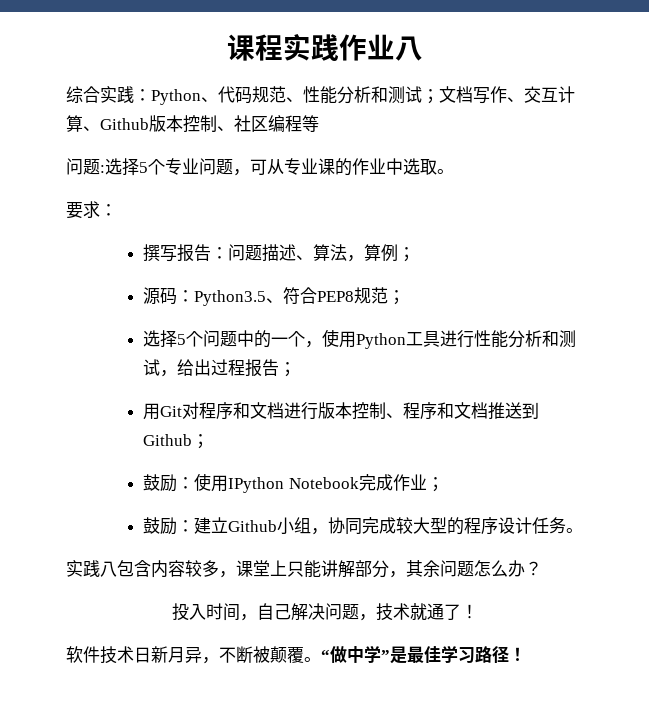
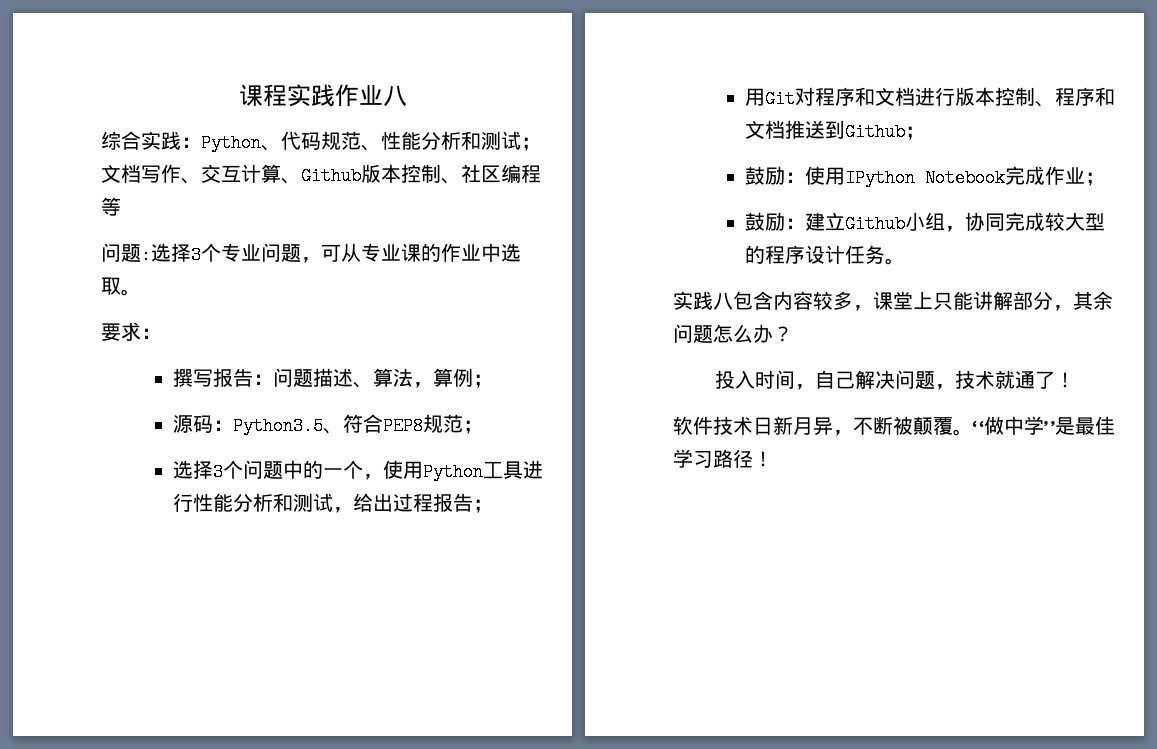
- 问题:选择5个专业问题，可从专业课的作业中选取。
+ 问题:选择3个专业问题，可从专业课的作业中选取。
- 选择5个问题中的一个，使用Python工具进行性能分析和测试，给出过程报告；
+ 选择3个问题中的一个，使用Python工具进行性能分析和测试，给出过程报告；

